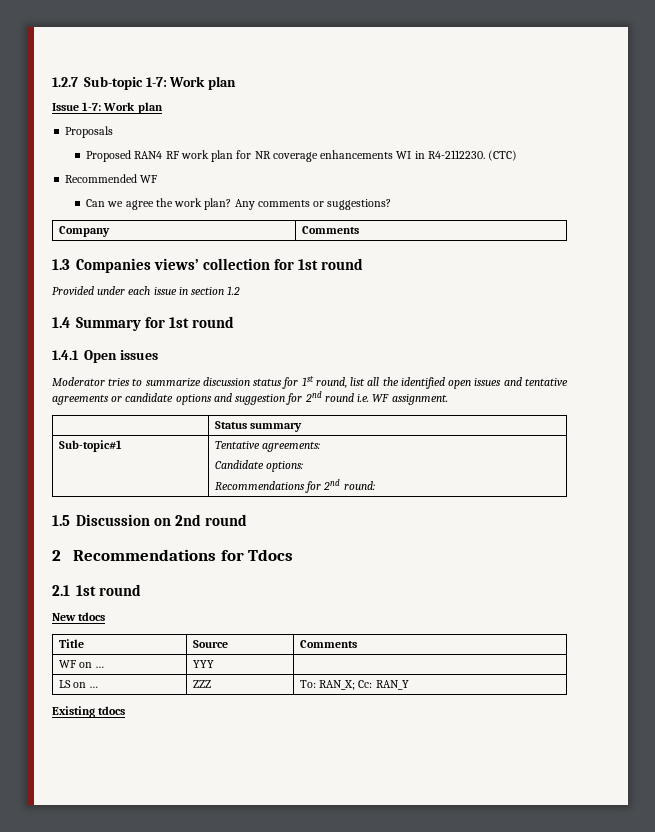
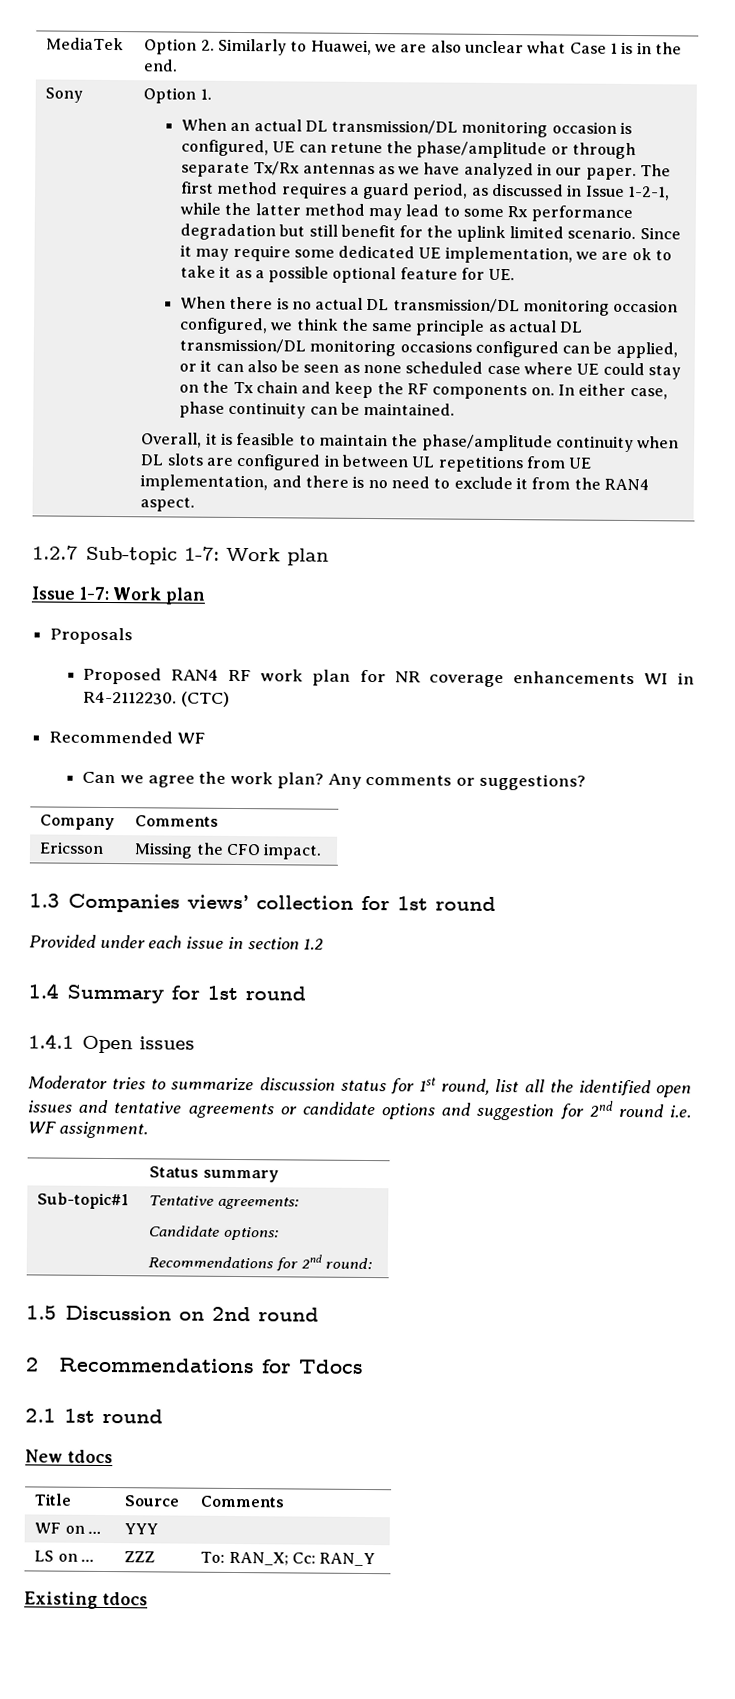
+ MediaTek | Option 2. Similarly to Huawei, we are also unclear what Case 1 is in the end.
+ Sony | Option 1.
+ When an actual DL transmission/DL monitoring occasion is configured, UE can retune the phase/amplitude or through separate Tx/Rx antennas as we have analyzed in our paper. The first method requires a guard period, as discussed in Issue 1-2-1, while the latter method may lead to some Rx performance degradation but still benefit for the uplink limited scenario. Since it may require some dedicated UE implementation, we are ok to take it as a possible optional feature for UE.
+ When there is no actual DL transmission/DL monitoring occasion configured, we think the same principle as actual DL transmission/DL monitoring occasions configured can be applied, or it can also be seen as none scheduled case where UE could stay on the Tx chain and keep the RF components on. In either case, phase continuity can be maintained.
+ Overall, it is feasible to maintain the phase/amplitude continuity when DL slots are configured in between UL repetitions from UE implementation, and there is no need to exclude it from the RAN4 aspect.
+ Ericsson | Missing the CFO impact.

